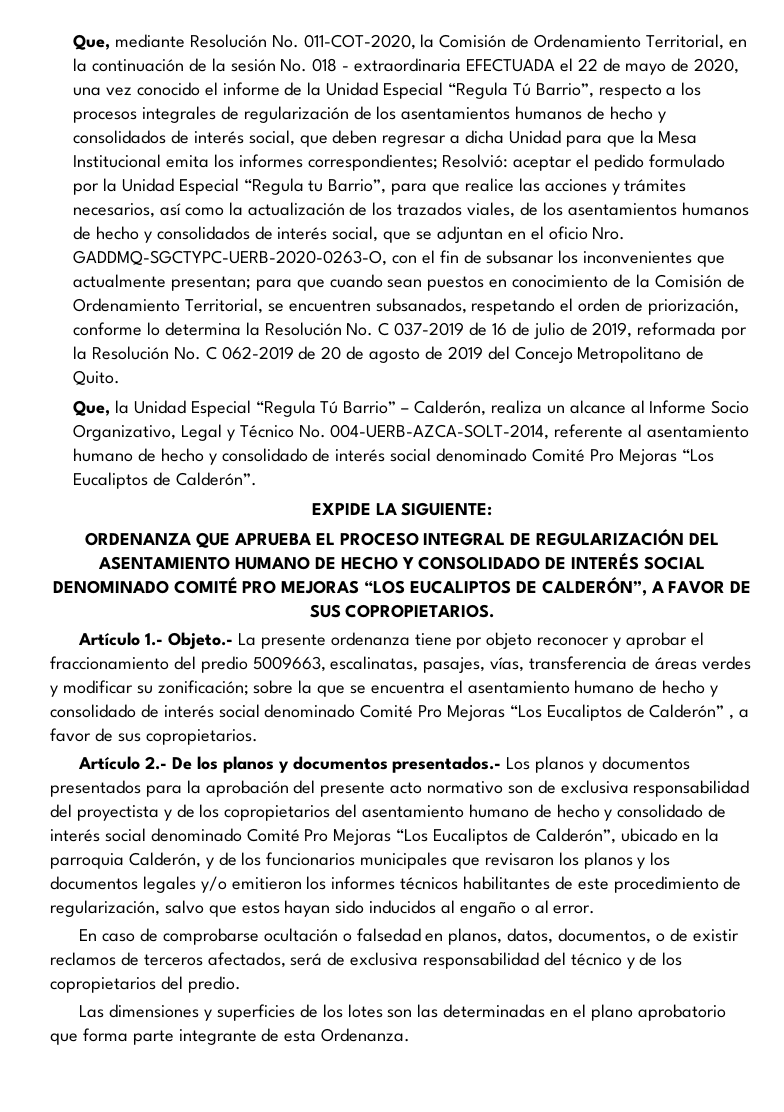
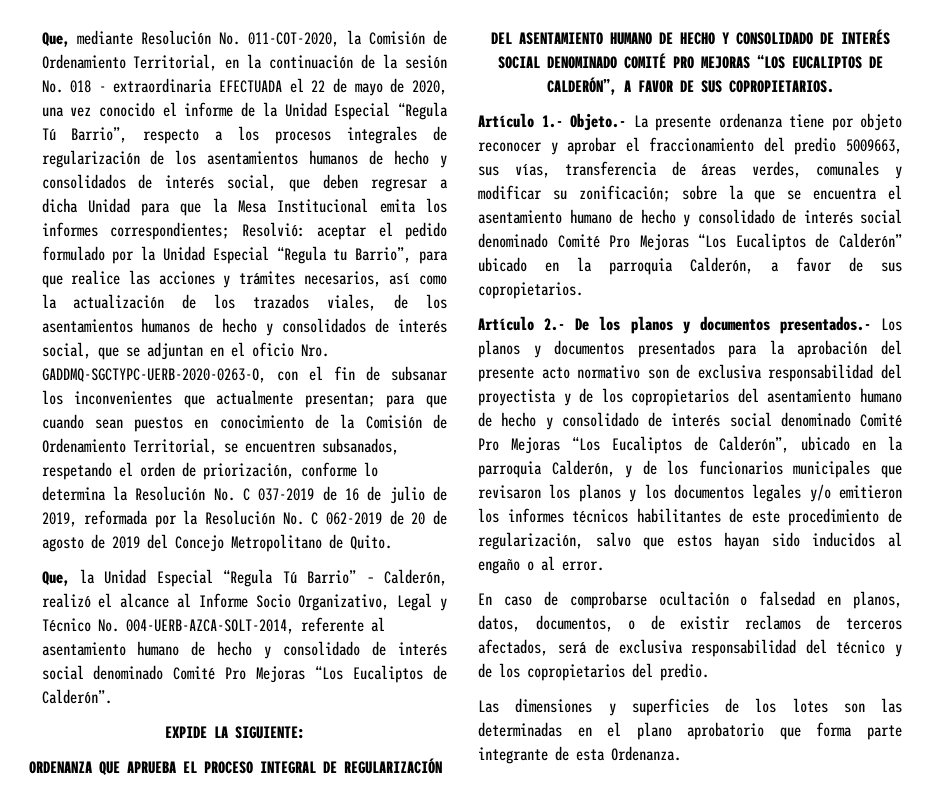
- Que, la Unidad Especial “Regula Tú Barrio” – Calderón, realiza un alcance al Informe Socio Organizativo, Legal y Técnico No. 004-UERB-AZCA-SOLT-2014, referente al asentamiento humano de hecho y consolidado de interés social denominado Comité Pro Mejoras “Los Eucaliptos de Calderón”.
+ Que, la Unidad Especial “Regula Tú Barrio” – Calderón, realizó el alcance al Informe Socio Organizativo, Legal y Técnico No. 004-UERB-AZCA-SOLT-2014, referente al asentamiento humano de hecho y consolidado de interés social denominado Comité Pro Mejoras “Los Eucaliptos de Calderón”.
- Artículo 1.- Objeto.- La presente ordenanza tiene por objeto reconocer y aprobar el fraccionamiento del predio 5009663, escalinatas, pasajes, vías, transferencia de áreas verdes y modificar su zonificación; sobre la que se encuentra el asentamiento humano de hecho y consolidado de interés social denominado Comité Pro Mejoras “Los Eucaliptos de Calderón” , a favor de sus copropietarios.
+ Artículo 1.- Objeto.- La presente ordenanza tiene por objeto reconocer y aprobar el fraccionamiento del predio 5009663, sus vías, transferencia de áreas verdes, comunales y modificar su zonificación; sobre la que se encuentra el asentamiento humano de hecho y consolidado de interés social denominado Comité Pro Mejoras “Los Eucaliptos de Calderón” ubicado en la parroquia Calderón, a favor de sus copropietarios.

